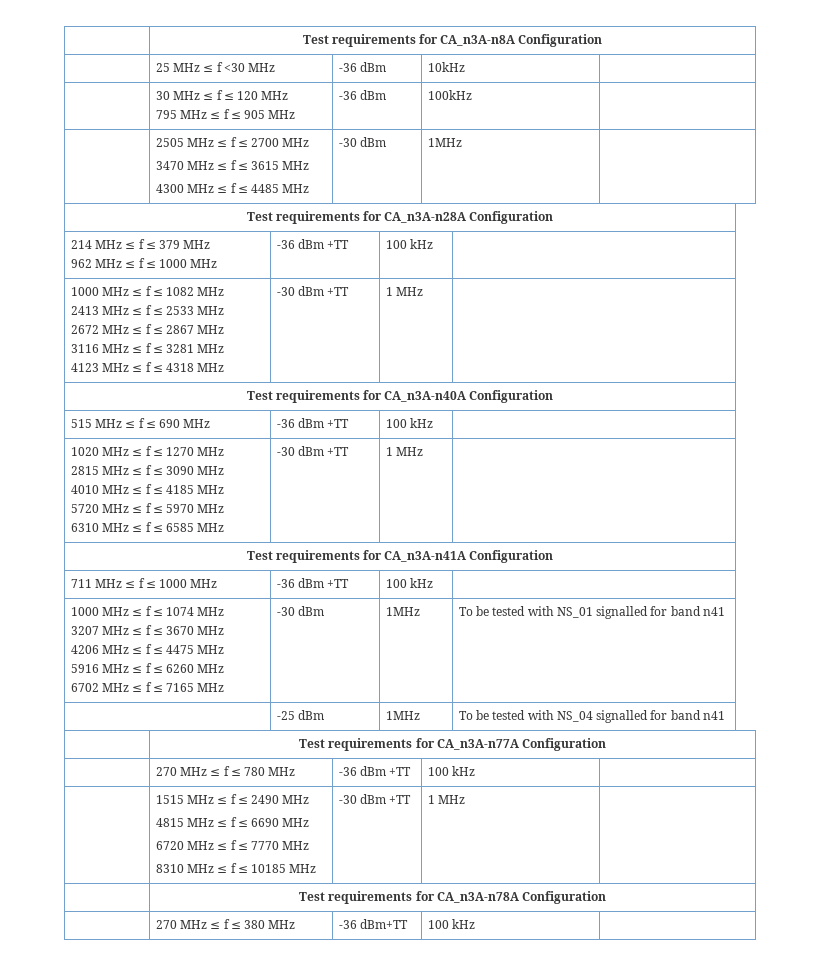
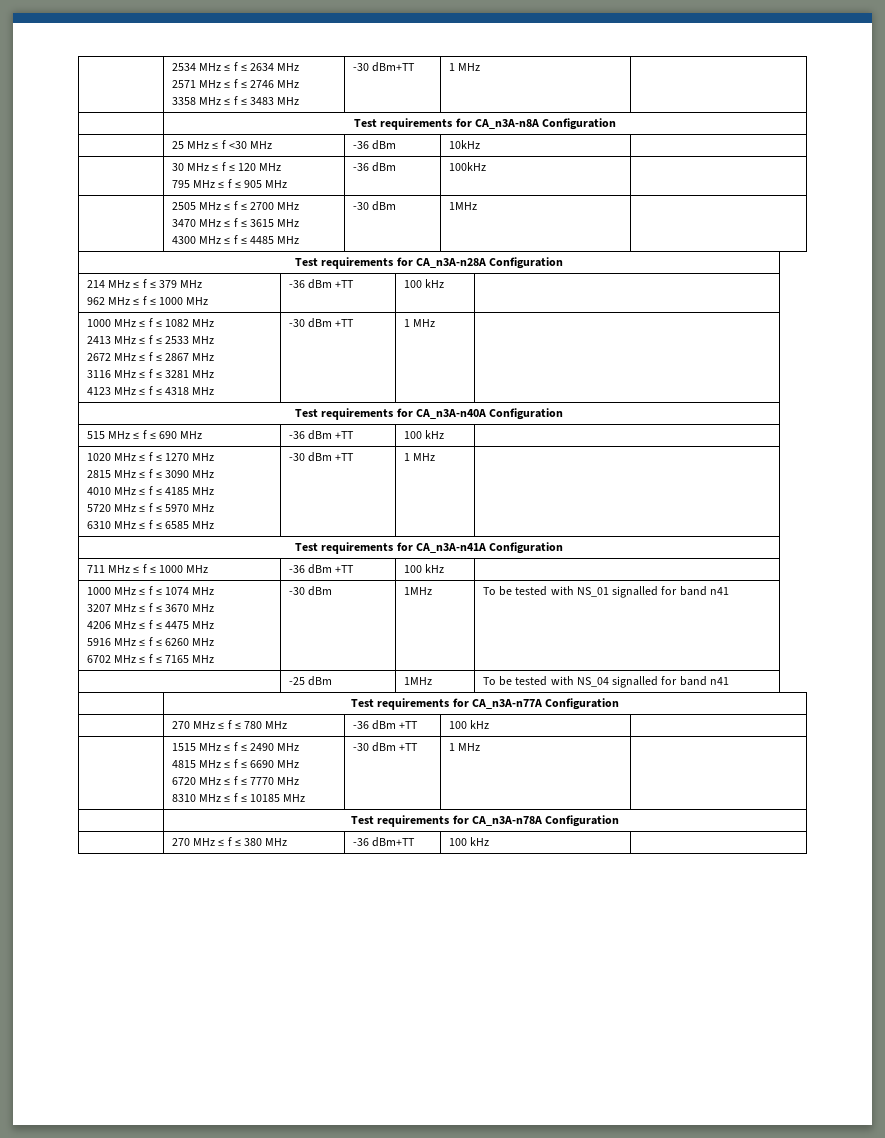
+ | 2534 MHz ≤ f ≤ 2634 MHz
+ 2571 MHz ≤ f ≤ 2746 MHz
+ 3358 MHz ≤ f ≤ 3483 MHz | -30 dBm+TT | 1 MHz |

